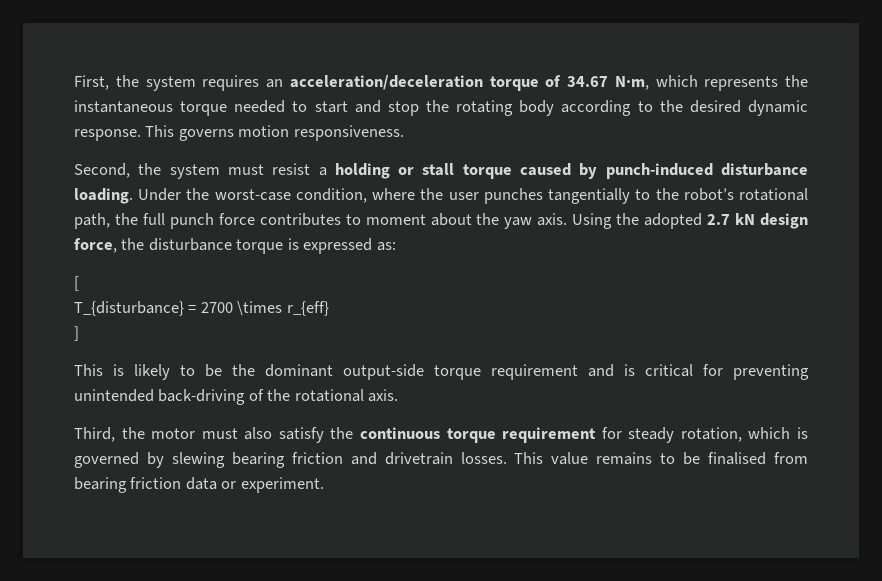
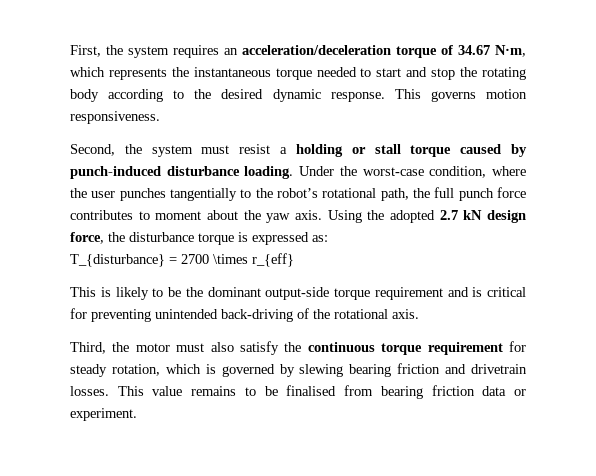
- [
- ]

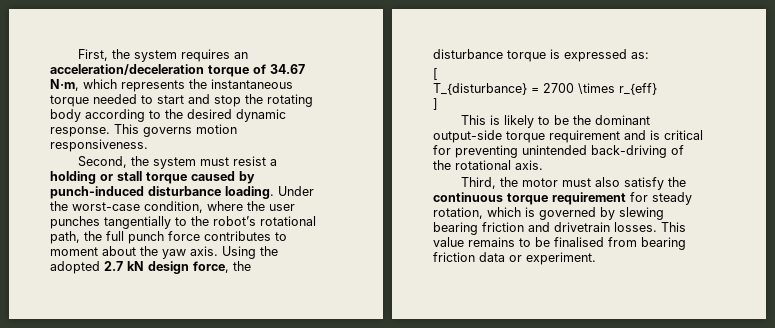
+ [
+ ]

